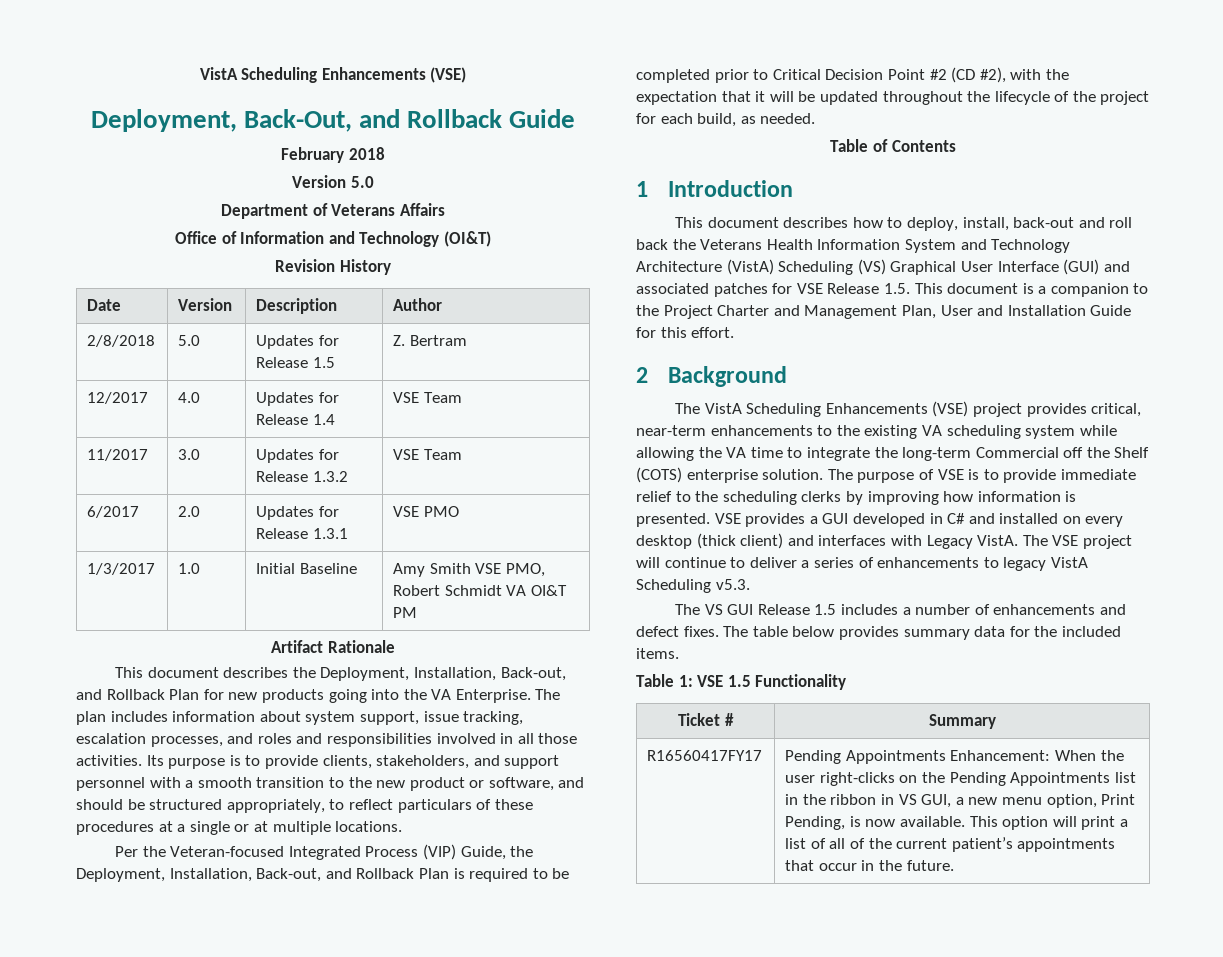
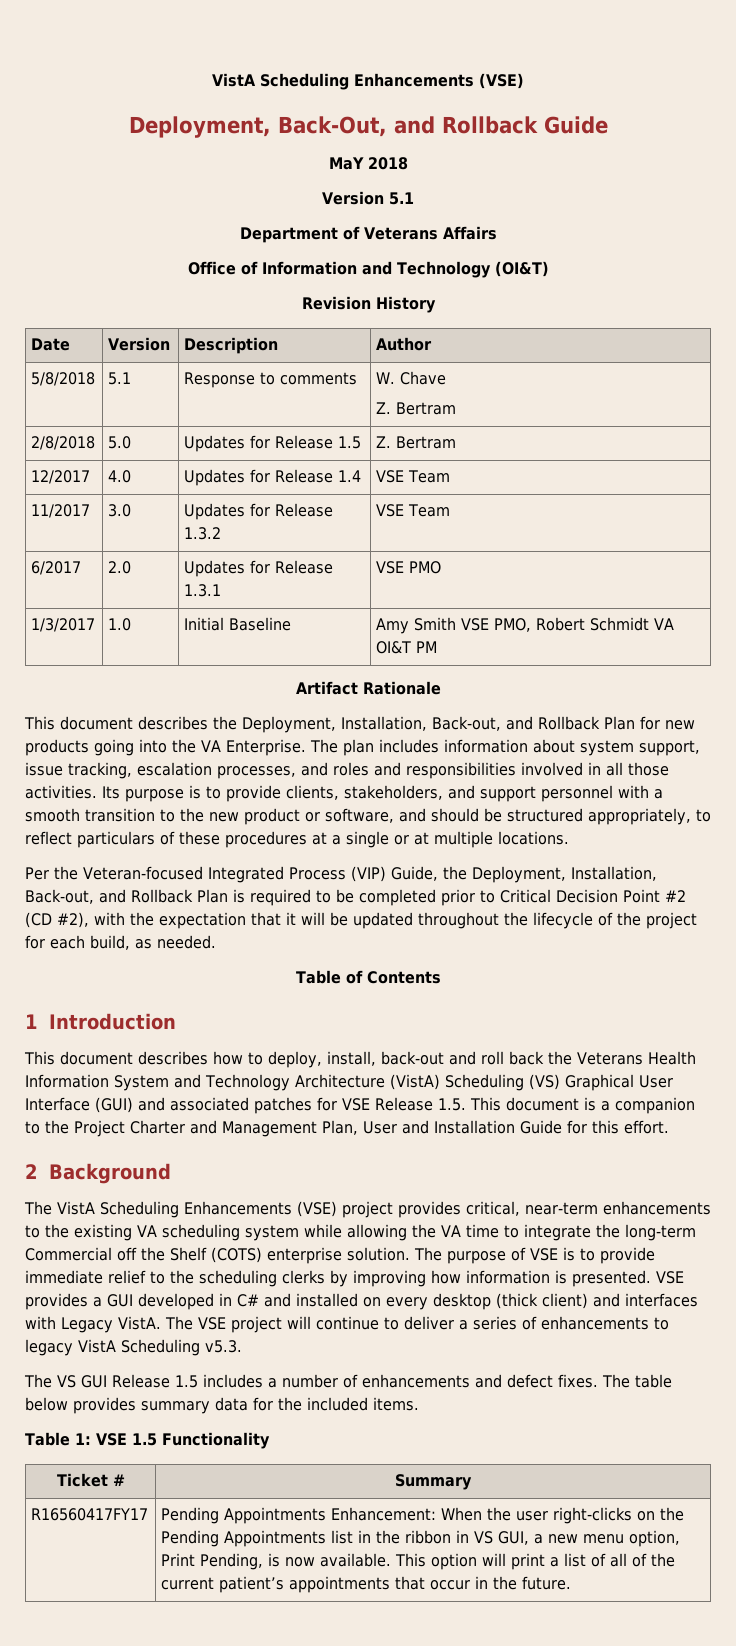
- February 2018
+ MaY 2018
- Version 5.0
+ Version 5.1
+ 5/8/2018 | 5.1 | Response to comments | W. Chave
+ Z. Bertram

